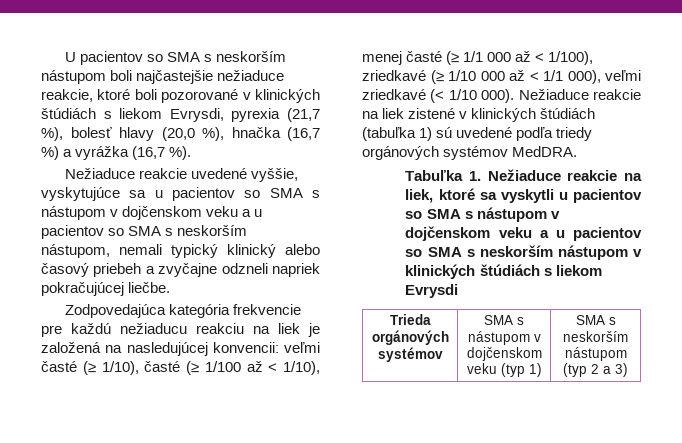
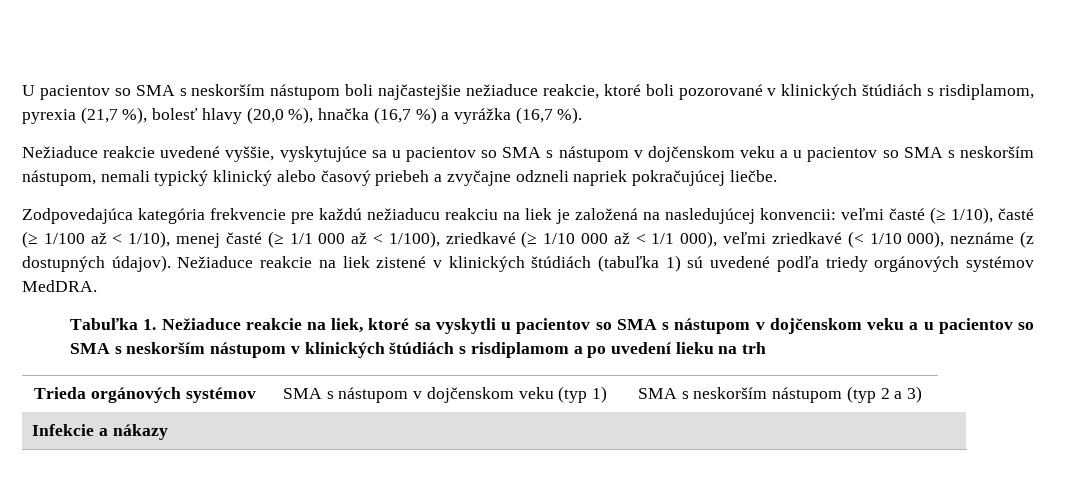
- U pacientov so SMA s neskorším nástupom boli najčastejšie nežiaduce reakcie, ktoré boli pozorované v klinických štúdiách s liekom Evrysdi, pyrexia (21,7 %), bolesť hlavy (20,0 %), hnačka (16,7 %) a vyrážka (16,7 %).
+ U pacientov so SMA s neskorším nástupom boli najčastejšie nežiaduce reakcie, ktoré boli pozorované v klinických štúdiách s risdiplamom, pyrexia (21,7 %), bolesť hlavy (20,0 %), hnačka (16,7 %) a vyrážka (16,7 %).
- Zodpovedajúca kategória frekvencie pre každú nežiaducu reakciu na liek je založená na nasledujúcej konvencii: veľmi časté (≥ 1/10), časté (≥ 1/100 až < 1/10), menej časté (≥ 1/1 000 až < 1/100), zriedkavé (≥ 1/10 000 až < 1/1 000), veľmi zriedkavé (< 1/10 000).
+ Zodpovedajúca kategória frekvencie pre každú nežiaducu reakciu na liek je založená na nasledujúcej konvencii: veľmi časté (≥ 1/10), časté (≥ 1/100 až < 1/10), menej časté (≥ 1/1 000 až < 1/100), zriedkavé (≥ 1/10 000 až < 1/1 000), veľmi zriedkavé (< 1/10 000), neznáme (z dostupných údajov).
- Tabuľka 1. Nežiaduce reakcie na liek, ktoré sa vyskytli u pacientov so SMA s nástupom v dojčenskom veku a u pacientov so SMA s neskorším nástupom v klinických štúdiách s liekom Evrysdi
+ Tabuľka 1. Nežiaduce reakcie na liek, ktoré sa vyskytli u pacientov so SMA s nástupom v dojčenskom veku a u pacientov so SMA s neskorším nástupom v klinických štúdiách s risdiplamom a po uvedení lieku na trh
+ Infekcie a nákazy

